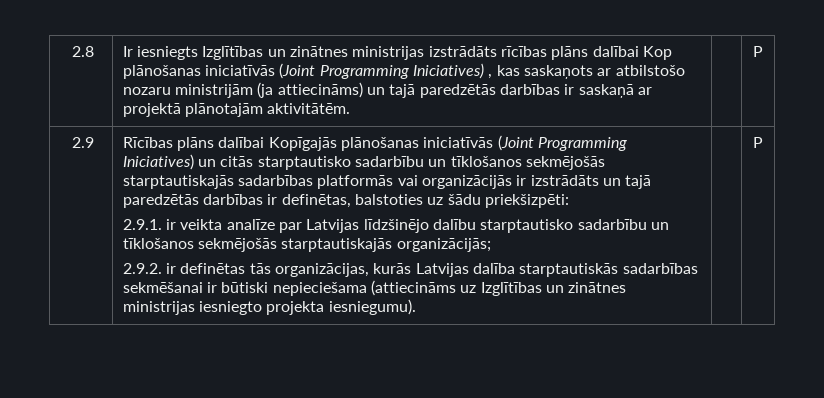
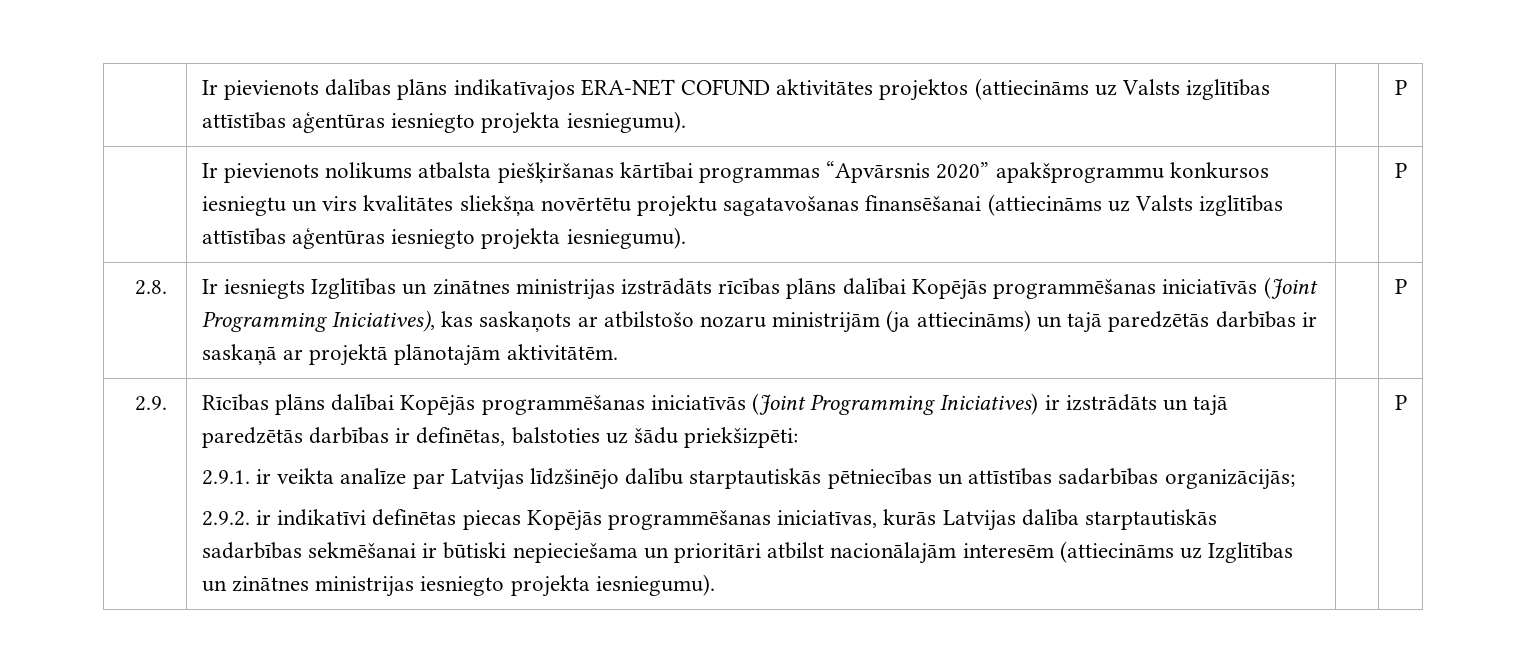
- 2.8 | Ir iesniegts Izglītības un zinātnes ministrijas izstrādāts rīcības plāns dalībai Kop plānošanas iniciatīvās (Joint Programming Iniciatives) , kas saskaņots ar atbilstošo nozaru ministrijām (ja attiecināms) un tajā paredzētās darbības ir saskaņā ar projektā plānotajām aktivitātēm. | | P
+ | Ir pievienots dalības plāns indikatīvajos ERA-NET COFUND aktivitātes projektos (attiecināms uz Valsts izglītības attīstības aģentūras iesniegto projekta iesniegumu). | | P
+ | Ir pievienots nolikums atbalsta piešķiršanas kārtībai programmas “Apvārsnis 2020” apakšprogrammu konkursos iesniegtu un virs kvalitātes sliekšņa novērtētu projektu sagatavošanas finansēšanai (attiecināms uz Valsts izglītības attīstības aģentūras iesniegto projekta iesniegumu). | | P
+ 2.8. | Ir iesniegts Izglītības un zinātnes ministrijas izstrādāts rīcības plāns dalībai Kopējās programmēšanas iniciatīvās (Joint Programming Iniciatives), kas saskaņots ar atbilstošo nozaru ministrijām (ja attiecināms) un tajā paredzētās darbības ir saskaņā ar projektā plānotajām aktivitātēm. | | P
- 2.9
+ 2.9.
- Rīcības plāns dalībai Kopīgajās plānošanas iniciatīvās (Joint Programming Iniciatives) un citās starptautisko sadarbību un tīklošanos sekmējošās starptautiskajās sadarbības platformās vai organizācijās ir izstrādāts un tajā paredzētās darbības ir definētas, balstoties uz šādu priekšizpēti:
+ Rīcības plāns dalībai Kopējās programmēšanas iniciatīvās (Joint Programming Iniciatives) ir izstrādāts un tajā paredzētās darbības ir definētas, balstoties uz šādu priekšizpēti:
- 2.9.1. ir veikta analīze par Latvijas līdzšinējo dalību starptautisko sadarbību un tīklošanos sekmējošās starptautiskajās organizācijās;
- 2.9.2. ir definētas tās organizācijas, kurās Latvijas dalība starptautiskās sadarbības sekmēšanai ir būtiski nepieciešama (attiecināms uz Izglītības un zinātnes ministrijas iesniegto projekta iesniegumu).
+ 2.9.1. ir veikta analīze par Latvijas līdzšinējo dalību starptautiskās pētniecības un attīstības sadarbības organizācijās;
+ 2.9.2. ir indikatīvi definētas piecas Kopējās programmēšanas iniciatīvas, kurās Latvijas dalība starptautiskās sadarbības sekmēšanai ir būtiski nepieciešama un prioritāri atbilst nacionālajām interesēm (attiecināms uz Izglītības un zinātnes ministrijas iesniegto projekta iesniegumu).

